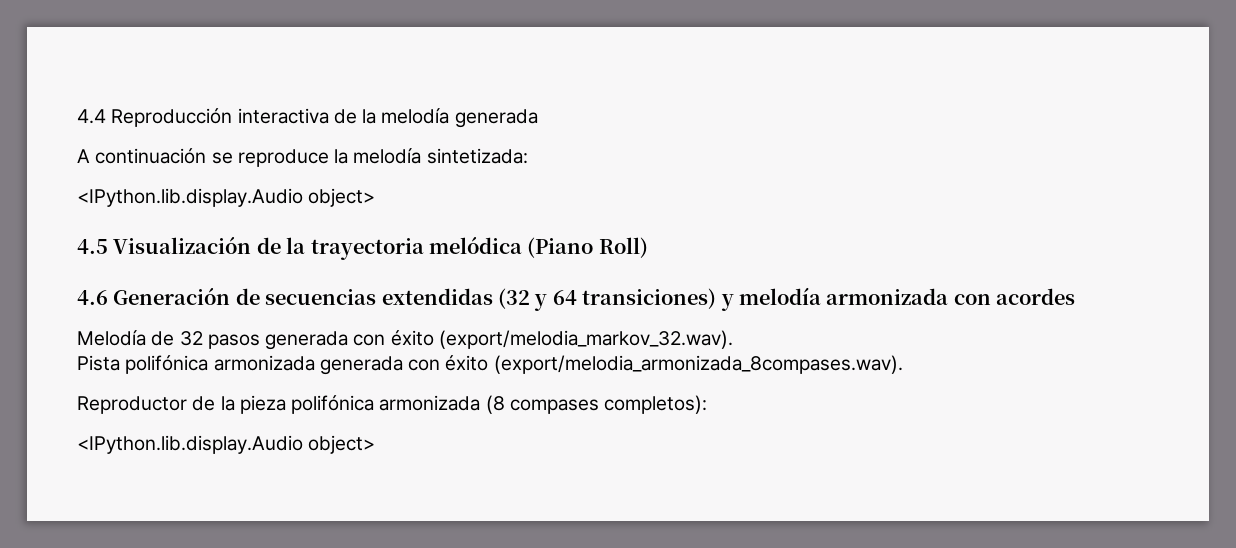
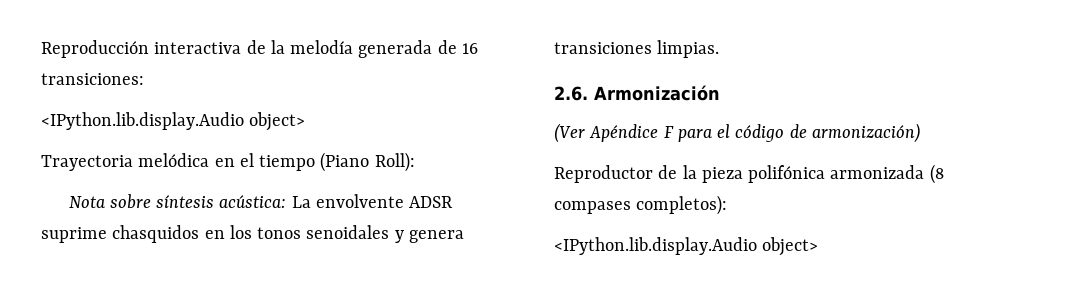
- 4.4 Reproducción interactiva de la melodía generada
- A continuación se reproduce la melodía sintetizada:
+ Reproducción interactiva de la melodía generada de 16 transiciones:
  <IPython.lib.display.Audio object>
- 4.5 Visualización de la trayectoria melódica (Piano Roll)
- 4.6 Generación de secuencias extendidas (32 y 64 transiciones) y melodía armonizada con acordes
- Melodía de 32 pasos generada con éxito (export/melodia_markov_32.wav).
- Pista polifónica armonizada generada con éxito (export/melodia_armonizada_8compases.wav).
+ Trayectoria melódica en el tiempo (Piano Roll):
+ Nota sobre síntesis acústica: La envolvente ADSR suprime chasquidos en los tonos senoidales y genera transiciones limpias.
+ 2.6. Armonización
+ (Ver Apéndice F para el código de armonización)

